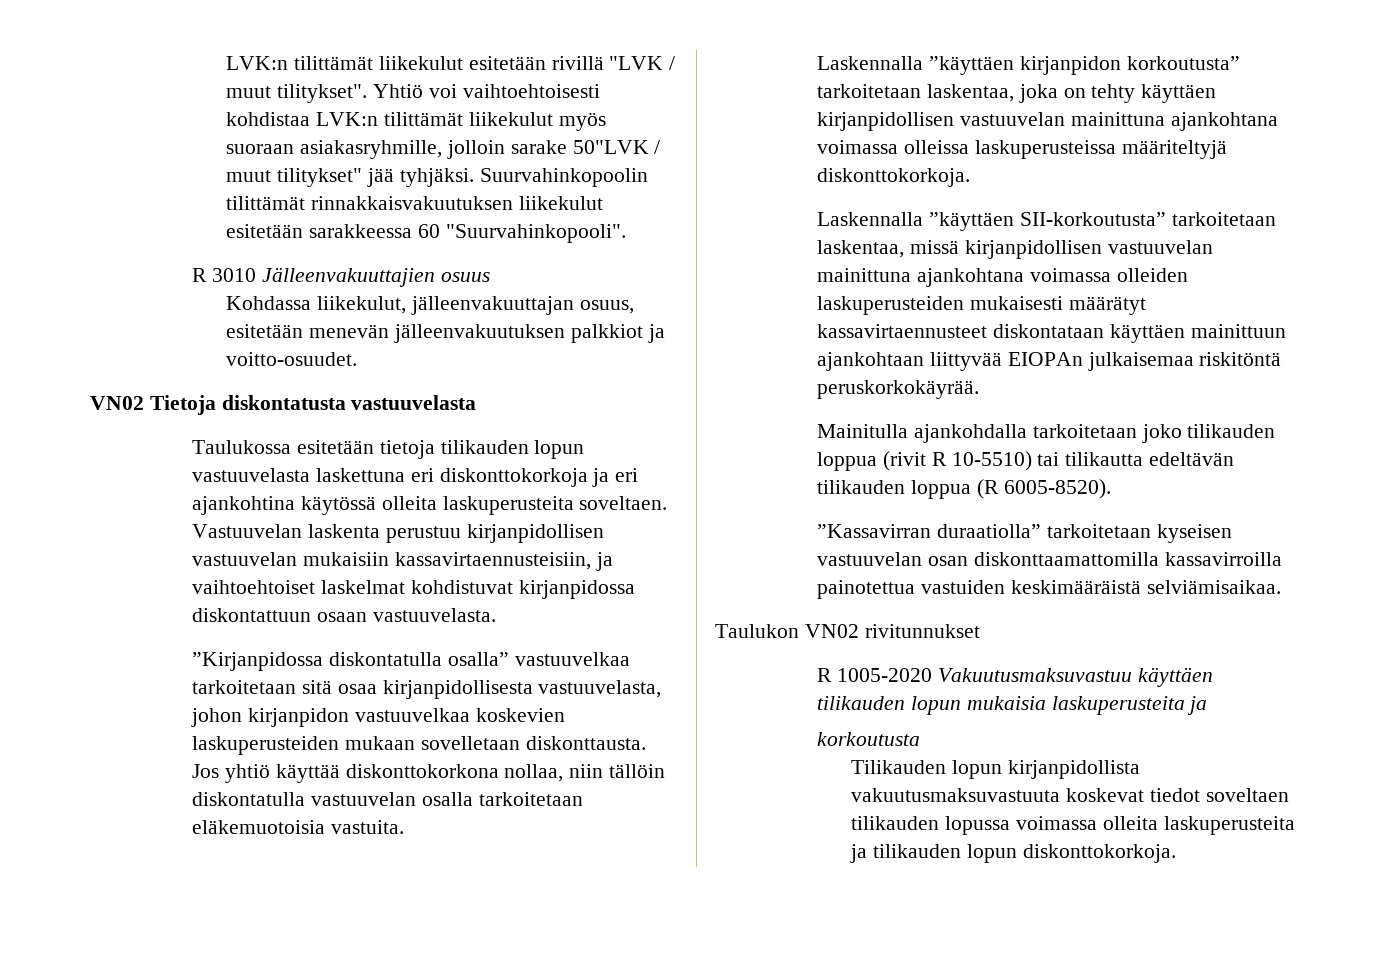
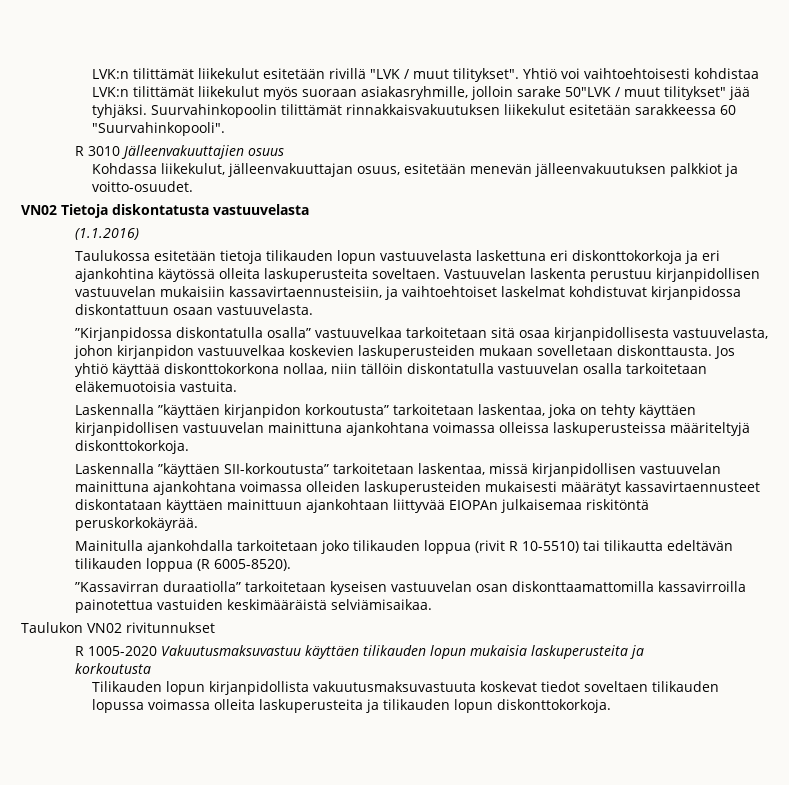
+ (1.1.2016)

